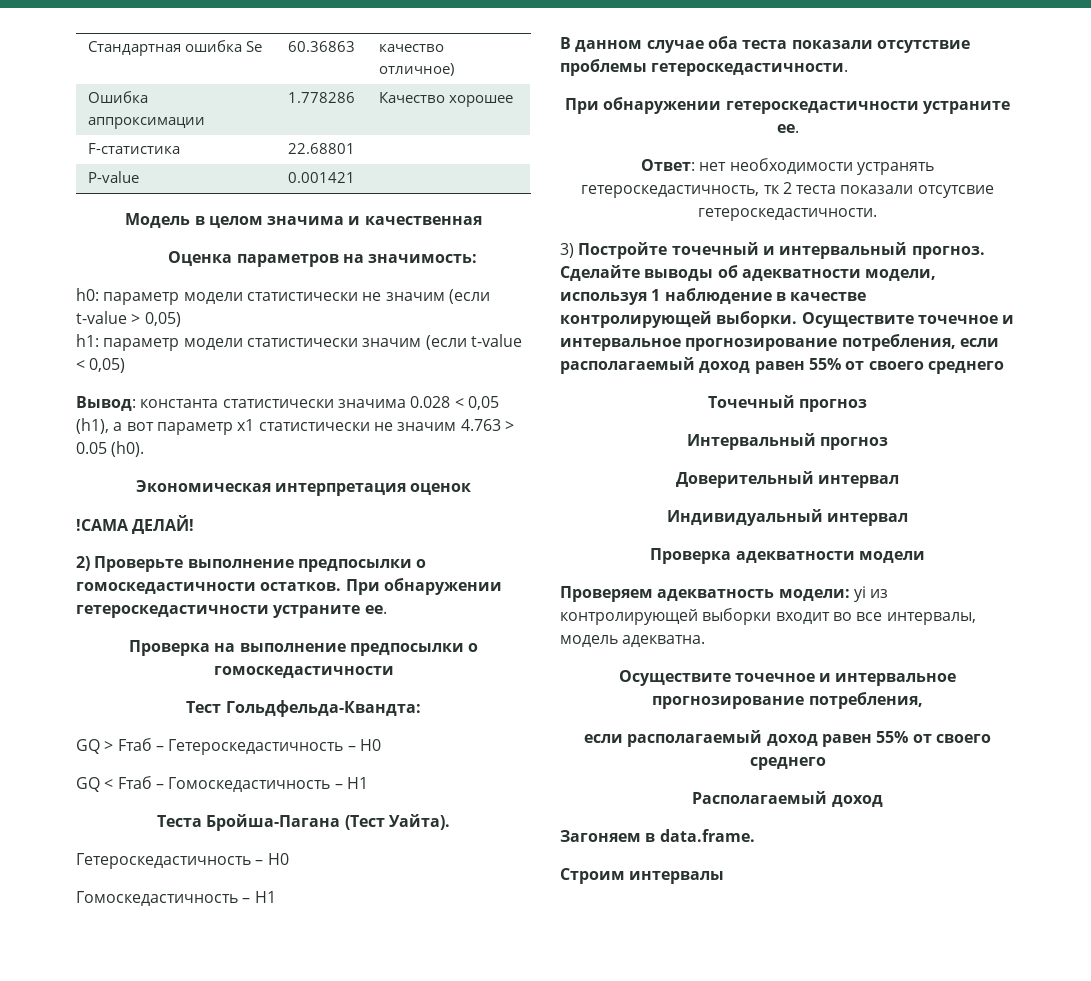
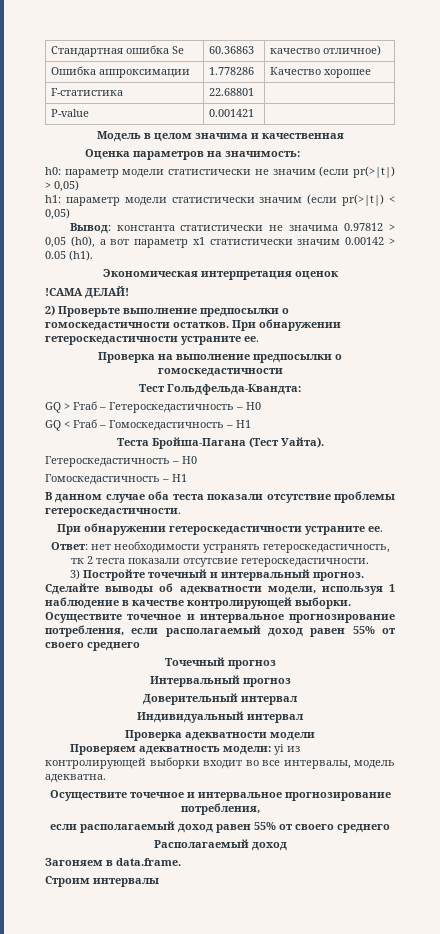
- h0: параметр модели статистически не значим (если t-value > 0,05)
+ h0: параметр модели статистически не значим (если pr(>|t|) > 0,05)
- h1: параметр модели статистически значим (если t-value < 0,05)
+ h1: параметр модели статистически значим (если pr(>|t|) < 0,05)
- Вывод: константа статистически значима 0.028 < 0,05 (h1), а вот параметр x1 статистически не значим 4.763 > 0.05 (h0).
+ Вывод: константа статистически не значима 0.97812 > 0,05 (h0), а вот параметр x1 статистически значим 0.00142 > 0.05 (h1).

